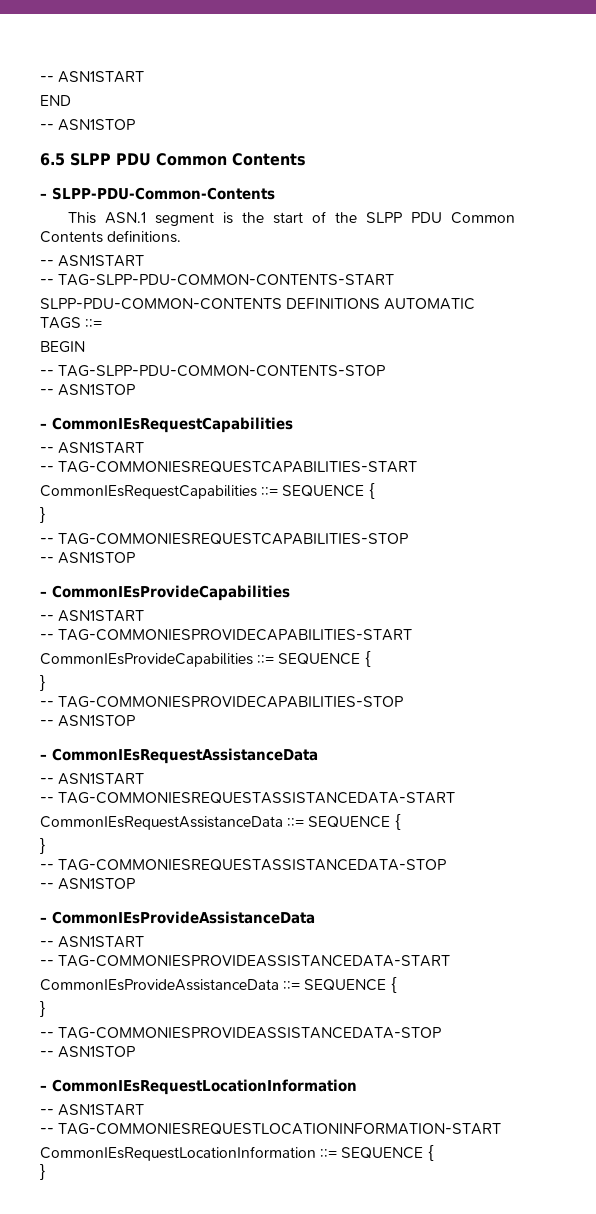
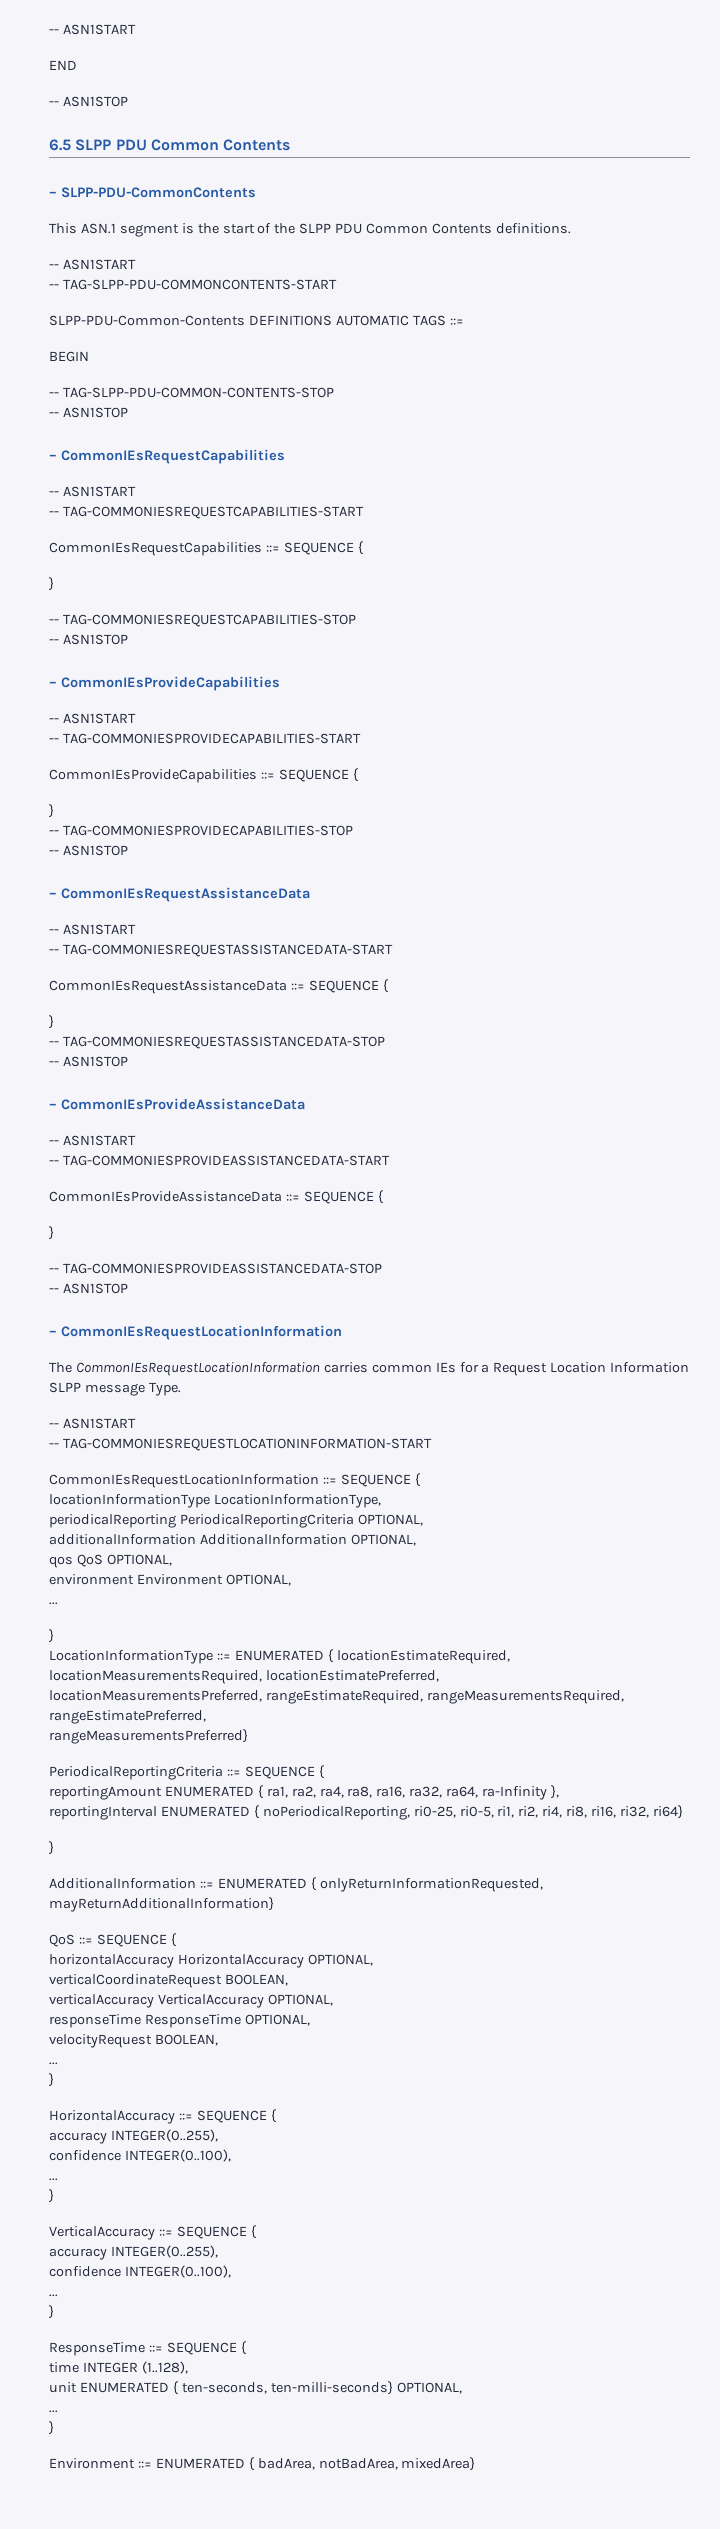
- – SLPP-PDU-Common-Contents
+ – SLPP-PDU-CommonContents
- -- TAG-SLPP-PDU-COMMON-CONTENTS-START
- SLPP-PDU-COMMON-CONTENTS DEFINITIONS AUTOMATIC TAGS ::=
+ -- TAG-SLPP-PDU-COMMONCONTENTS-START
+ SLPP-PDU-Common-Contents DEFINITIONS AUTOMATIC TAGS ::=
+ The CommonIEsRequestLocationInformation carries common IEs for a Request Location Information SLPP message Type.
  CommonIEsRequestLocationInformation ::= SEQUENCE {
+ locationInformationType LocationInformationType,
+ periodicalReporting PeriodicalReportingCriteria OPTIONAL,
+ additionalInformation AdditionalInformation OPTIONAL,
+ qos QoS OPTIONAL,
+ environment Environment OPTIONAL,
+ ...
  }
+ LocationInformationType ::= ENUMERATED { locationEstimateRequired, locationMeasurementsRequired, locationEstimatePreferred,
+ locationMeasurementsPreferred, rangeEstimateRequired, rangeMeasurementsRequired, rangeEstimatePreferred,
+ rangeMeasurementsPreferred}
+ PeriodicalReportingCriteria ::= SEQUENCE {
+ reportingAmount ENUMERATED { ra1, ra2, ra4, ra8, ra16, ra32, ra64, ra-Infinity },
+ reportingInterval ENUMERATED { noPeriodicalReporting, ri0-25, ri0-5, ri1, ri2, ri4, ri8, ri16, ri32, ri64}
+ }
+ AdditionalInformation ::= ENUMERATED { onlyReturnInformationRequested, mayReturnAdditionalInformation}
+ QoS ::= SEQUENCE {
+ horizontalAccuracy HorizontalAccuracy OPTIONAL,
+ verticalCoordinateRequest BOOLEAN,
+ verticalAccuracy VerticalAccuracy OPTIONAL,
+ responseTime ResponseTime OPTIONAL,
+ velocityRequest BOOLEAN,
+ ...
+ }
+ HorizontalAccuracy ::= SEQUENCE {
+ accuracy INTEGER(0..255),
+ confidence INTEGER(0..100),
+ ...
+ }
+ VerticalAccuracy ::= SEQUENCE {
+ accuracy INTEGER(0..255),
+ confidence INTEGER(0..100),
+ ...
+ }
+ ResponseTime ::= SEQUENCE {
+ time INTEGER (1..128),
+ unit ENUMERATED { ten-seconds, ten-milli-seconds} OPTIONAL,
+ ...
+ }
+ Environment ::= ENUMERATED { badArea, notBadArea, mixedArea}

